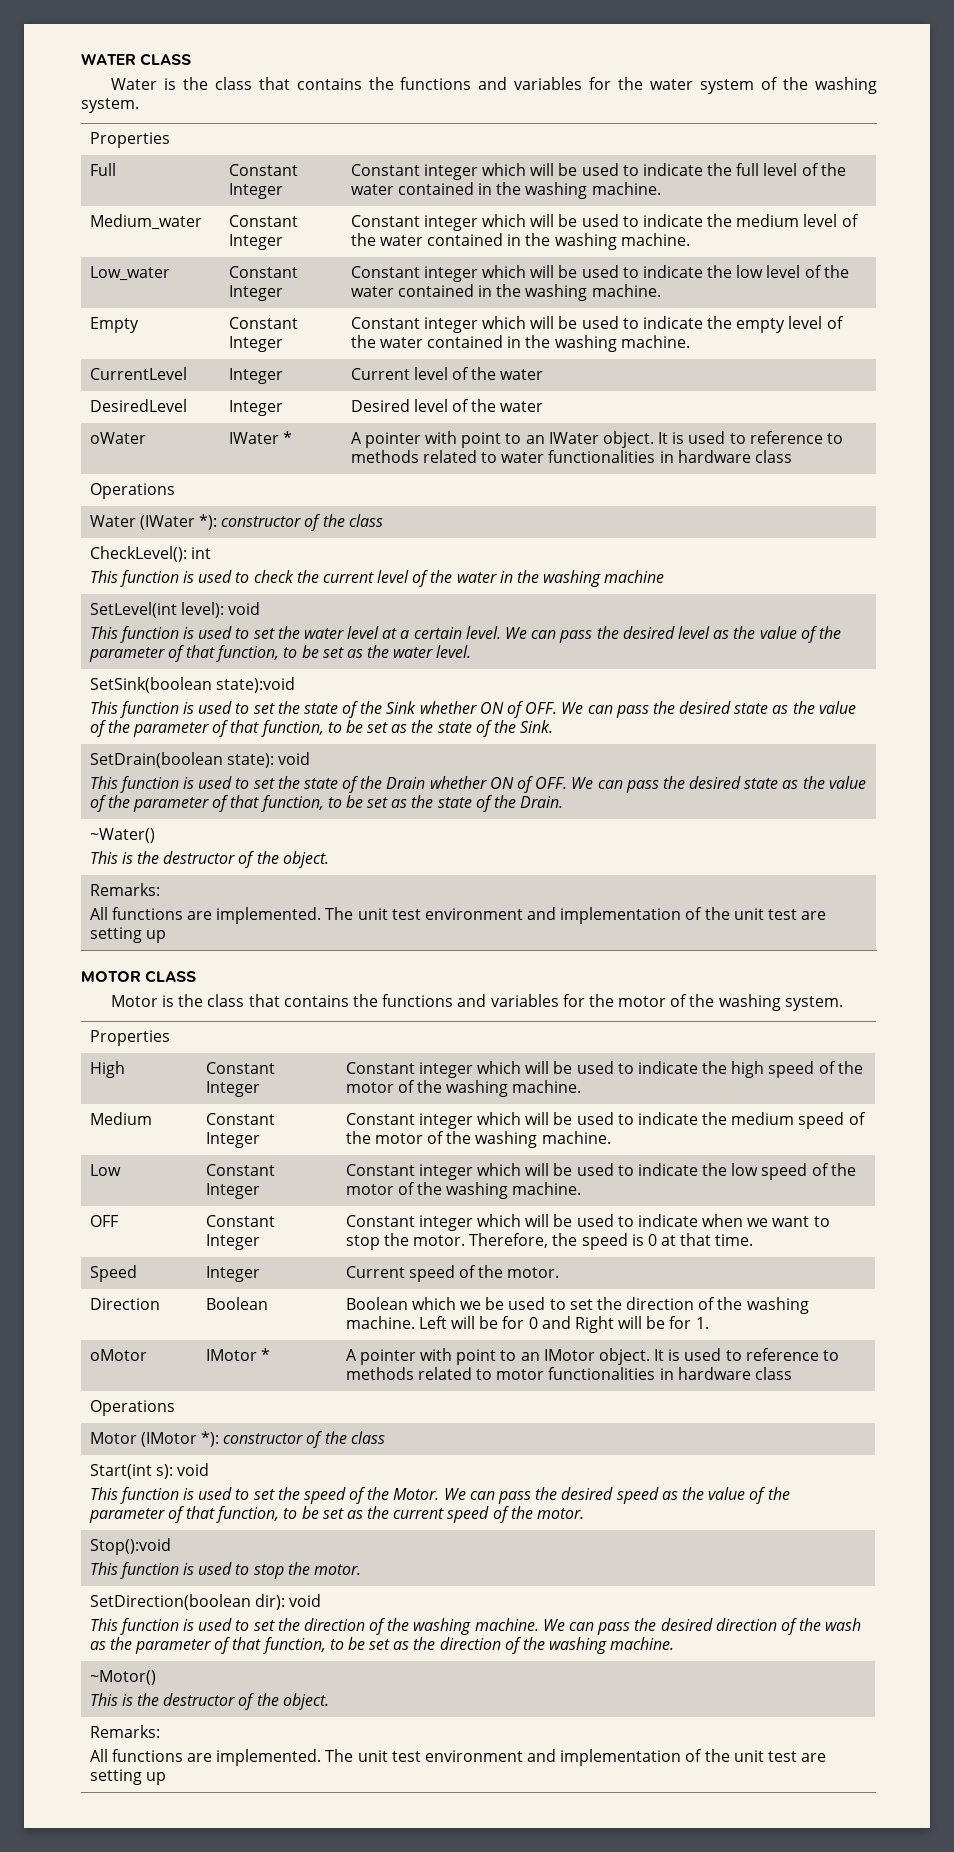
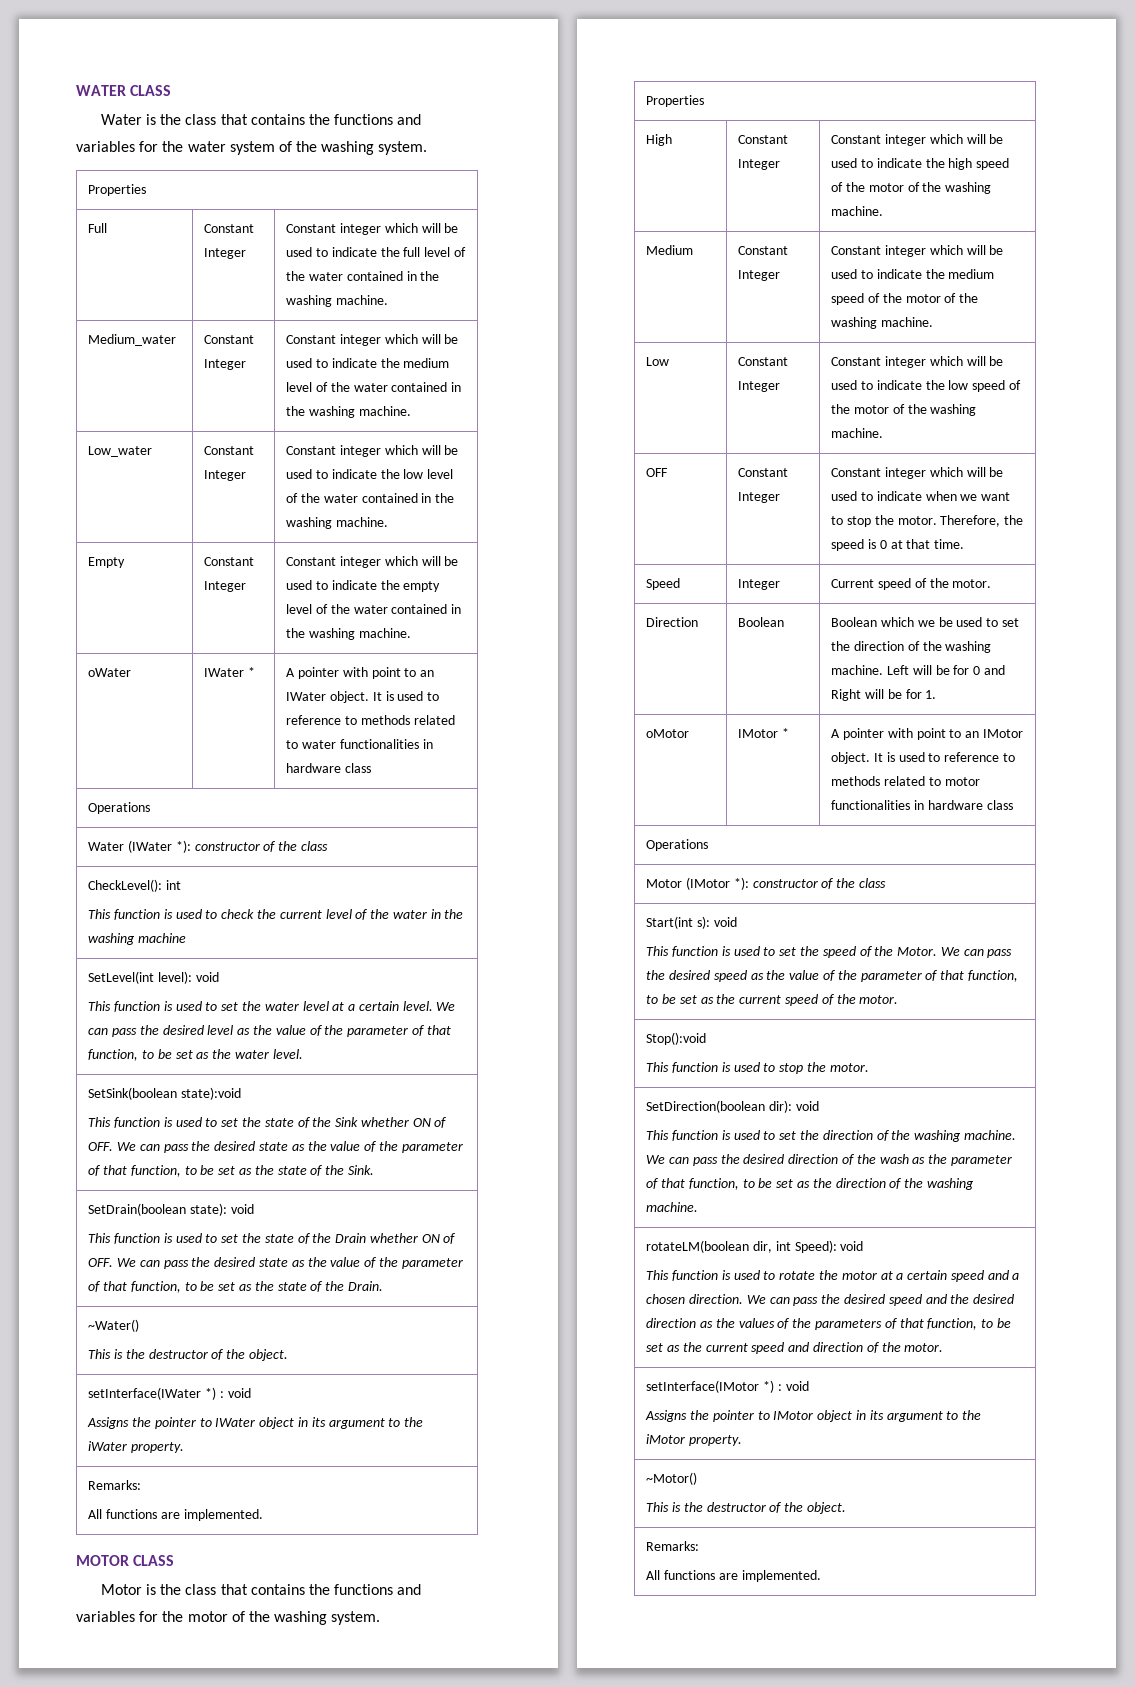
- CurrentLevel | Integer | Current level of the water
- DesiredLevel | Integer | Desired level of the water
  ~Water()
  This is the destructor of the object.
+ setInterface(IWater *) : void
+ Assigns the pointer to IWater object in its argument to the iWater property.
  Remarks:
- All functions are implemented. The unit test environment and implementation of the unit test are setting up
+ All functions are implemented.
+ rotateLM(boolean dir, int Speed): void
+ This function is used to rotate the motor at a certain speed and a chosen direction. We can pass the desired speed and the desired direction as the values of the parameters of that function, to be set as the current speed and direction of the motor.
+ setInterface(IMotor *) : void
+ Assigns the pointer to IMotor object in its argument to the iMotor property.
  ~Motor()
  This is the destructor of the object.
  Remarks:
- All functions are implemented. The unit test environment and implementation of the unit test are setting up
+ All functions are implemented.

